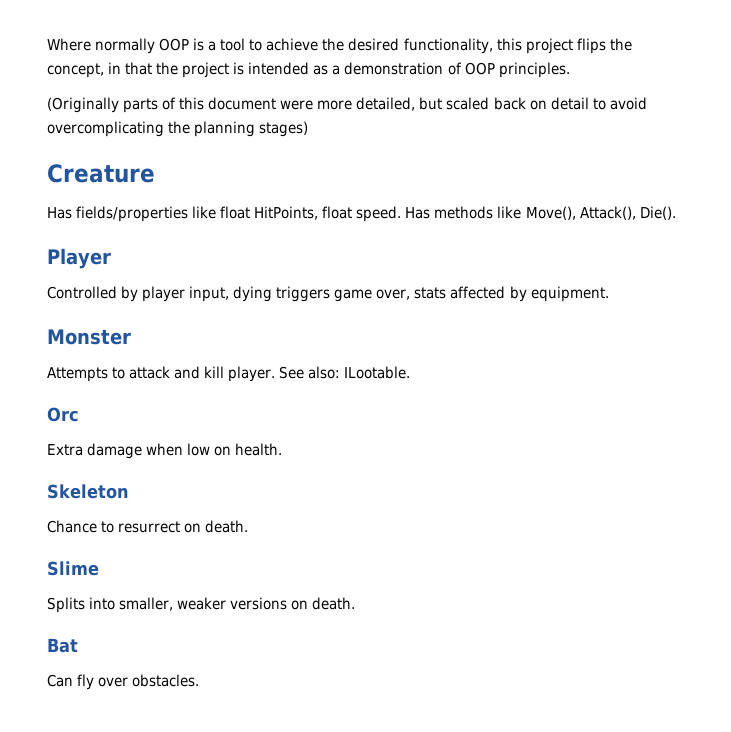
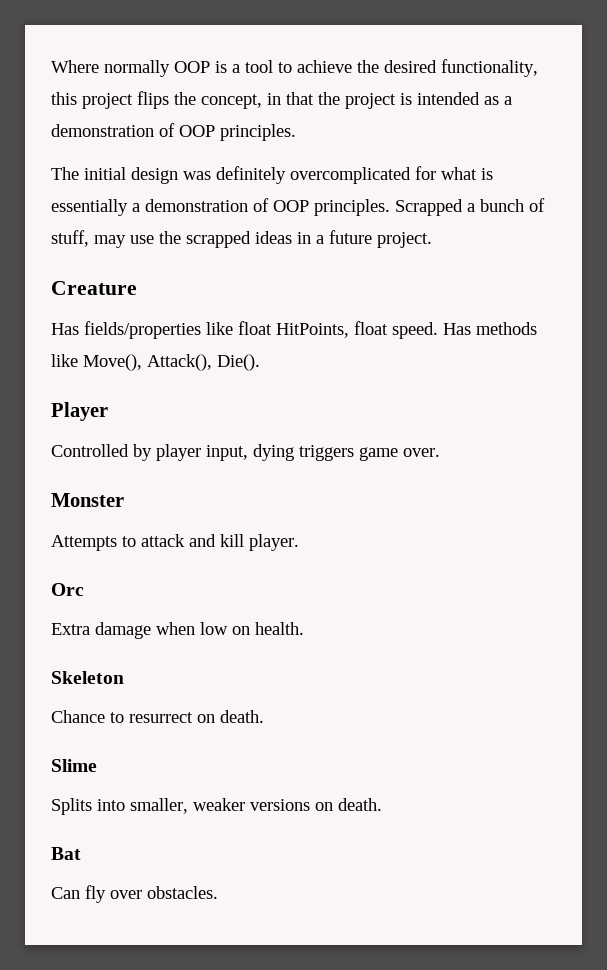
- (Originally parts of this document were more detailed, but scaled back on detail to avoid overcomplicating the planning stages)
+ The initial design was definitely overcomplicated for what is essentially a demonstration of OOP principles. Scrapped a bunch of stuff, may use the scrapped ideas in a future project.
- Controlled by player input, dying triggers game over, stats affected by equipment.
+ Controlled by player input, dying triggers game over.
- See also: ILootable.

